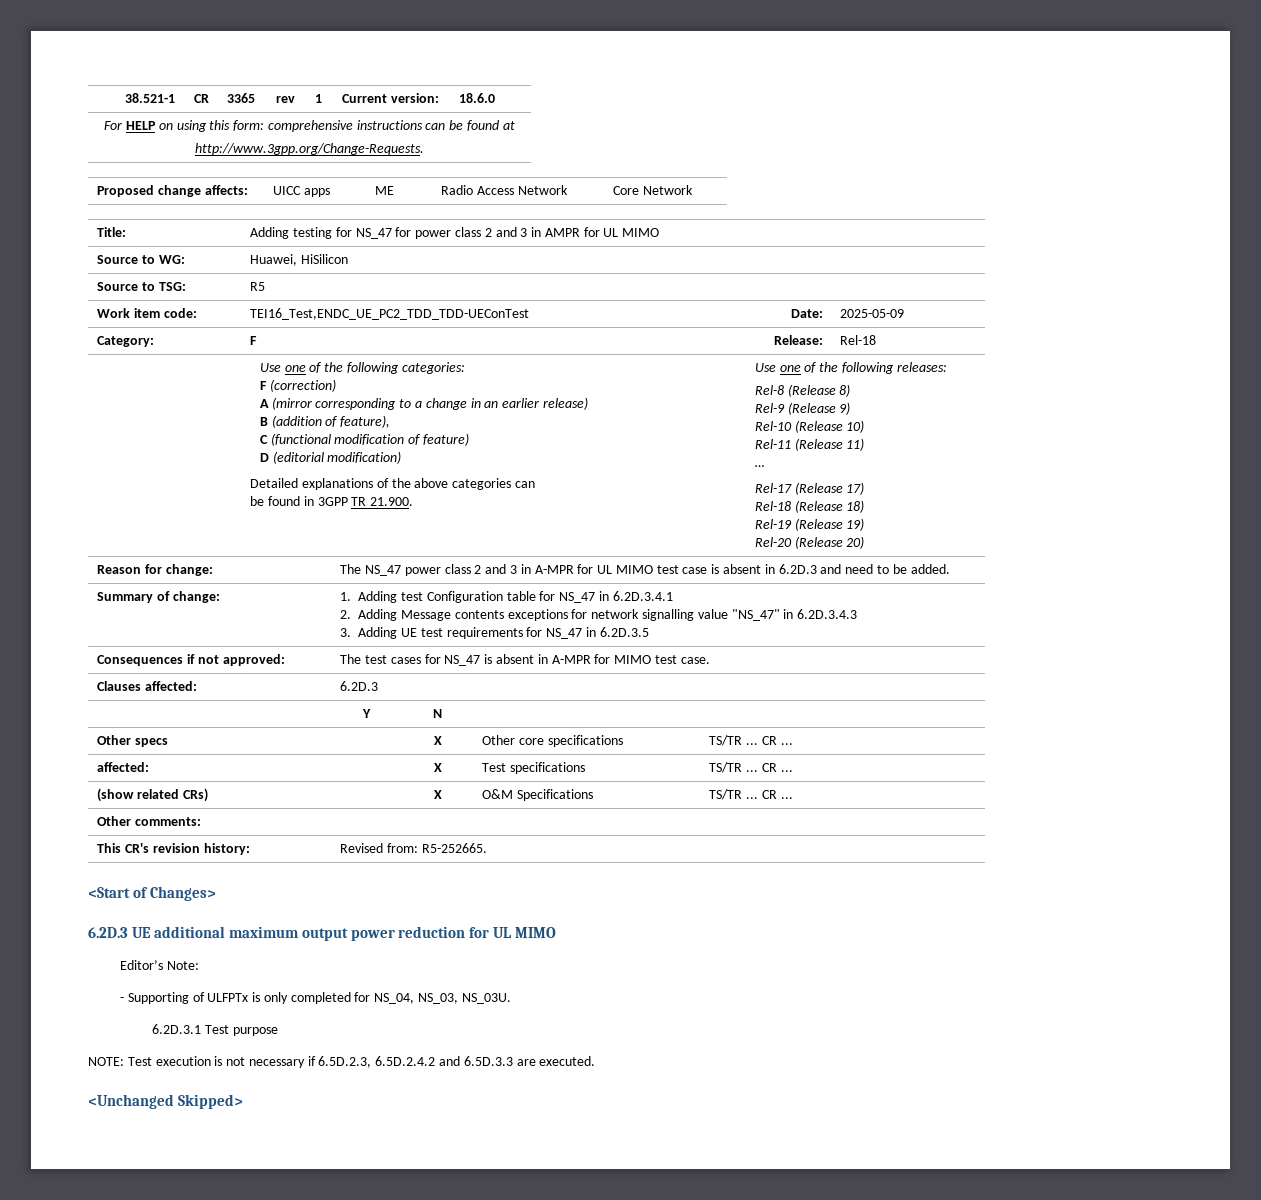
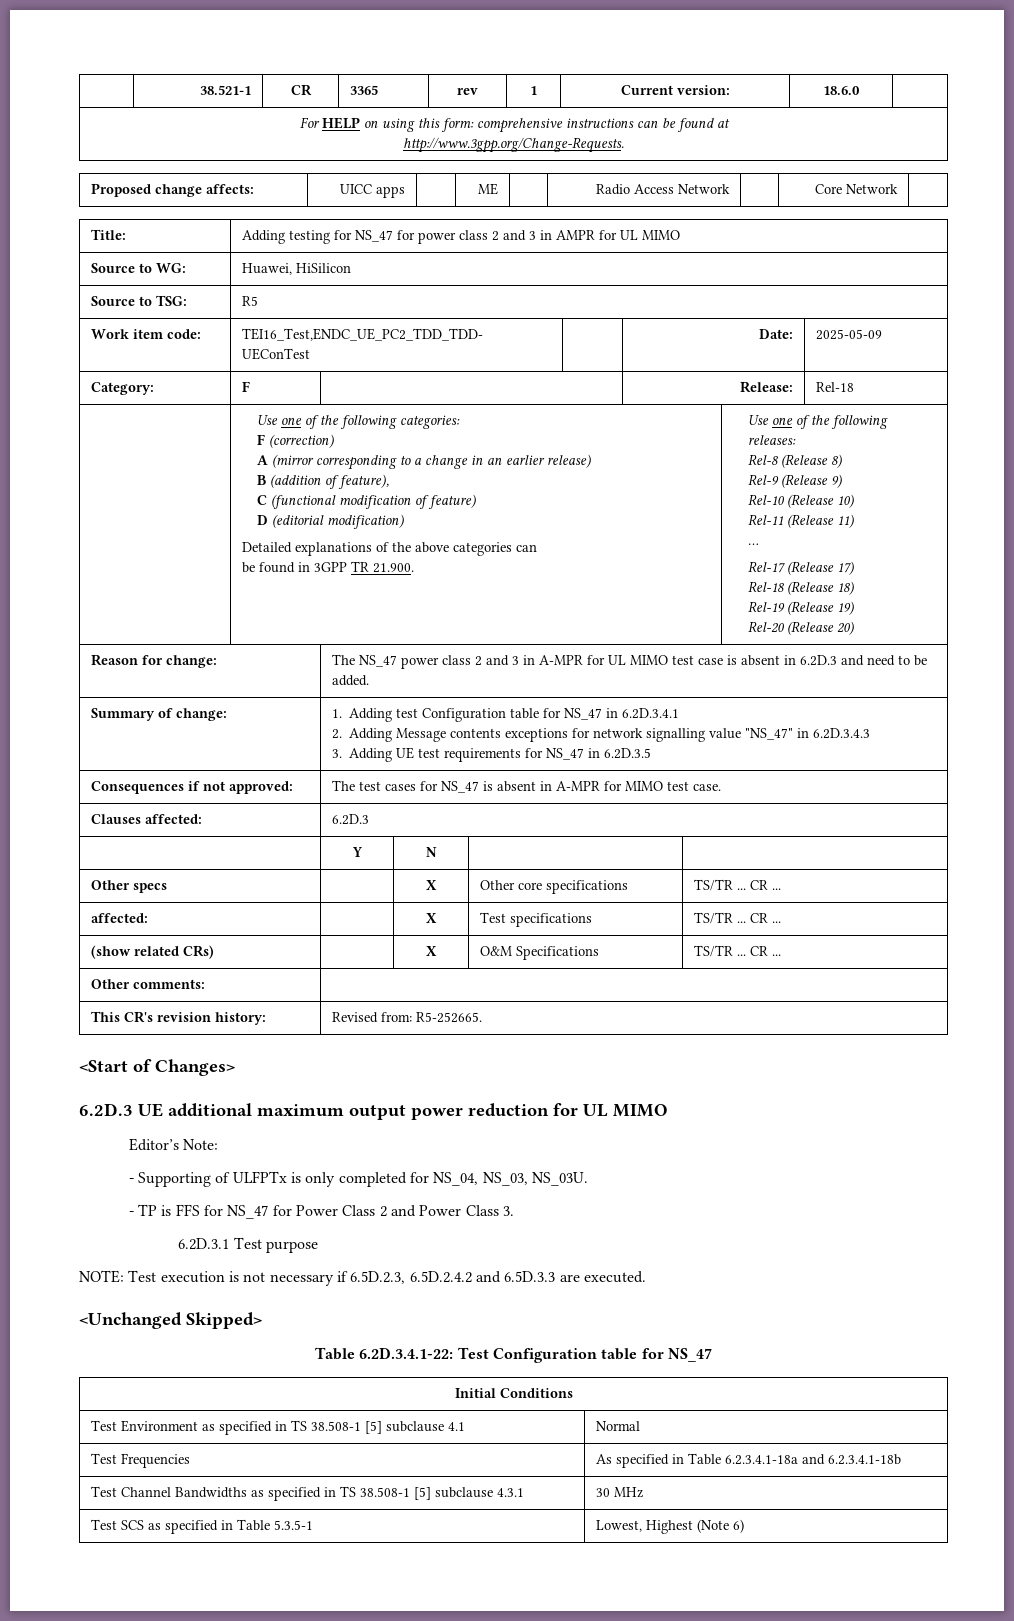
+ - TP is FFS for NS_47 for Power Class 2 and Power Class 3.
+ Table 6.2D.3.4.1-22: Test Configuration table for NS_47
+ Initial Conditions
+ Test Environment as specified in TS 38.508-1 [5] subclause 4.1 | Normal
+ Test Frequencies | As specified in Table 6.2.3.4.1-18a and 6.2.3.4.1-18b
+ Test Channel Bandwidths as specified in TS 38.508-1 [5] subclause 4.3.1 | 30 MHz
+ Test SCS as specified in Table 5.3.5-1 | Lowest, Highest (Note 6)

